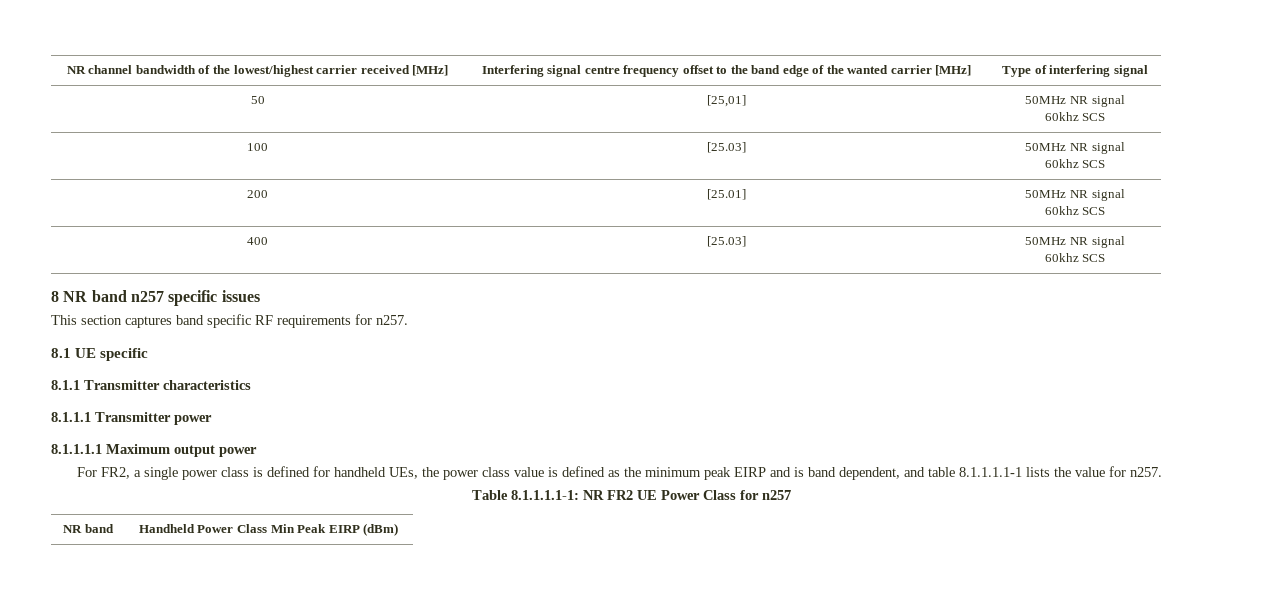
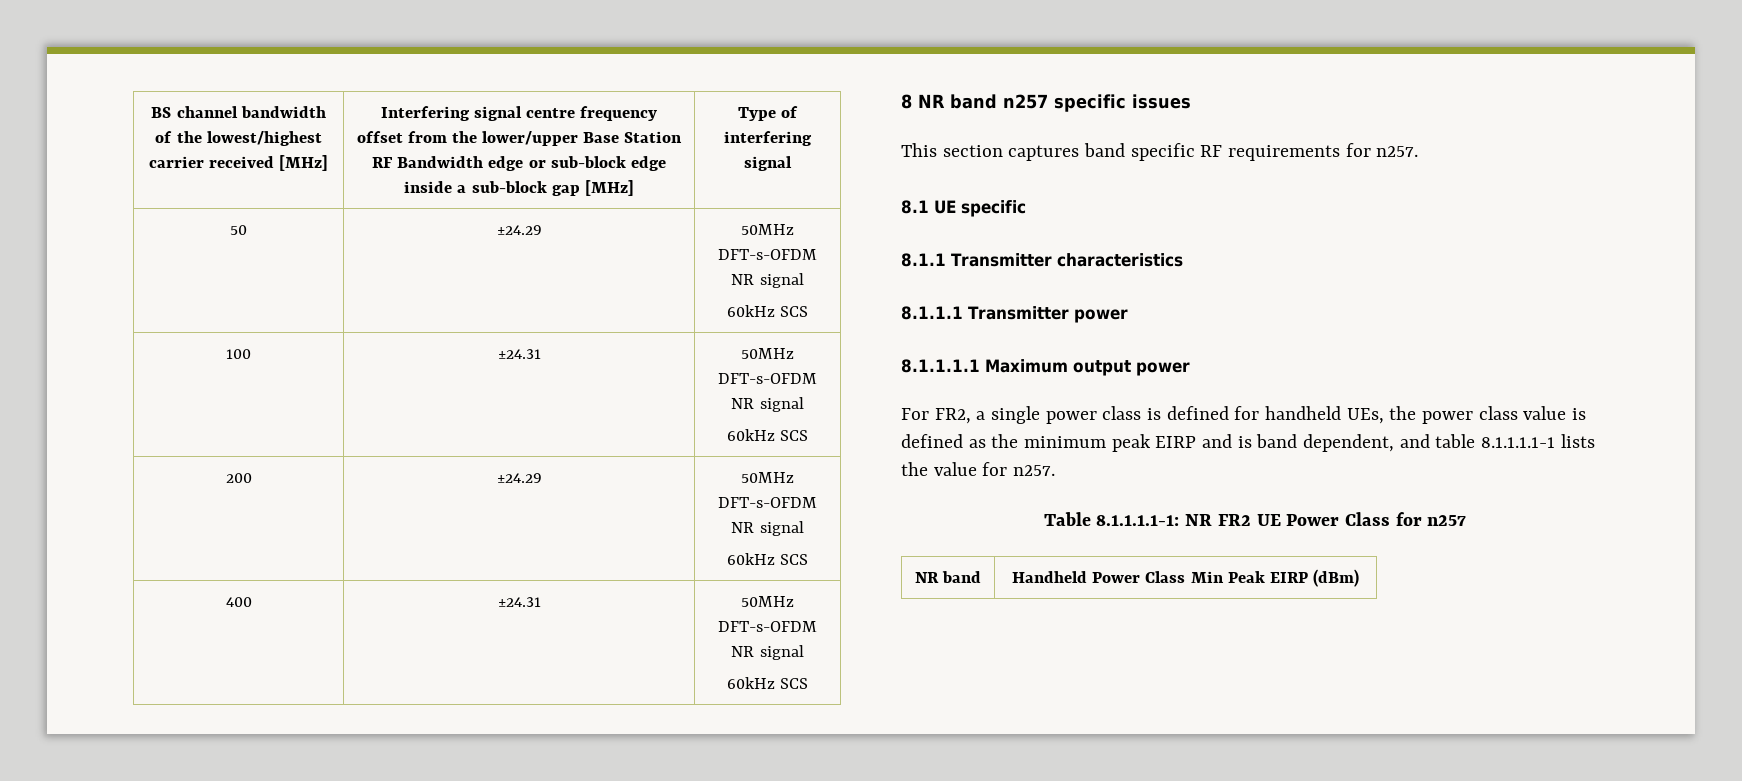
- NR channel bandwidth of the lowest/highest carrier received [MHz] | Interfering signal centre frequency offset to the band edge of the wanted carrier [MHz] | Type of interfering signal
+ BS channel bandwidth of the lowest/highest carrier received [MHz] | Interfering signal centre frequency offset from the lower/upper Base Station RF Bandwidth edge or sub-block edge inside a sub-block gap [MHz] | Type of interfering signal
- 50 | [25,01] | 50MHz NR signal
- 60khz SCS
+ 50 | ±24.29 | 50MHz DFT-s-OFDM NR signal
+ 60kHz SCS
- 100 | [25.03] | 50MHz NR signal
- 60khz SCS
+ 100 | ±24.31 | 50MHz DFT-s-OFDM NR signal
+ 60kHz SCS
- 200 | [25.01] | 50MHz NR signal
- 60khz SCS
+ 200 | ±24.29 | 50MHz DFT-s-OFDM NR signal
+ 60kHz SCS
- 400 | [25.03] | 50MHz NR signal
- 60khz SCS
+ 400 | ±24.31 | 50MHz DFT-s-OFDM NR signal
+ 60kHz SCS

